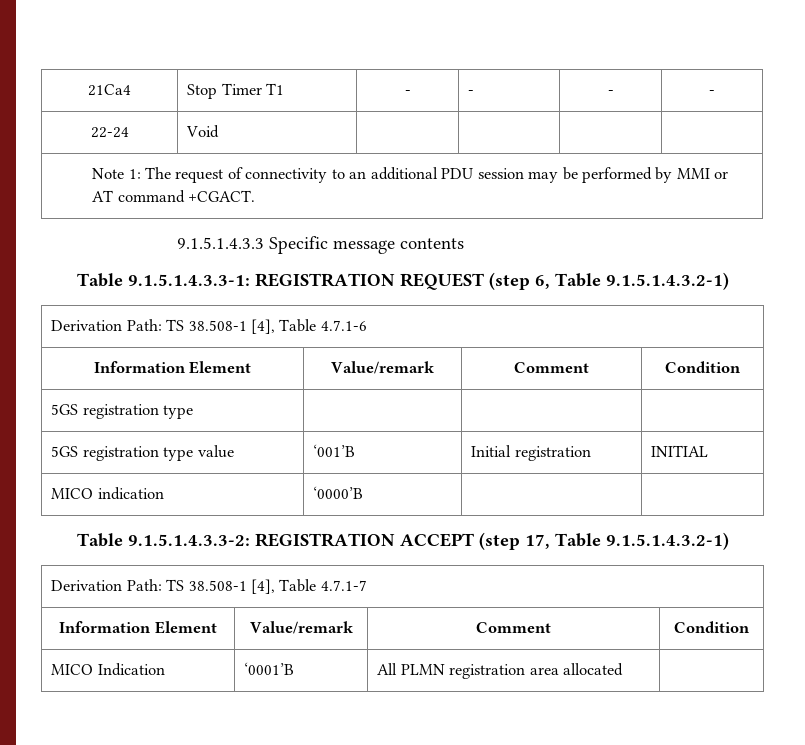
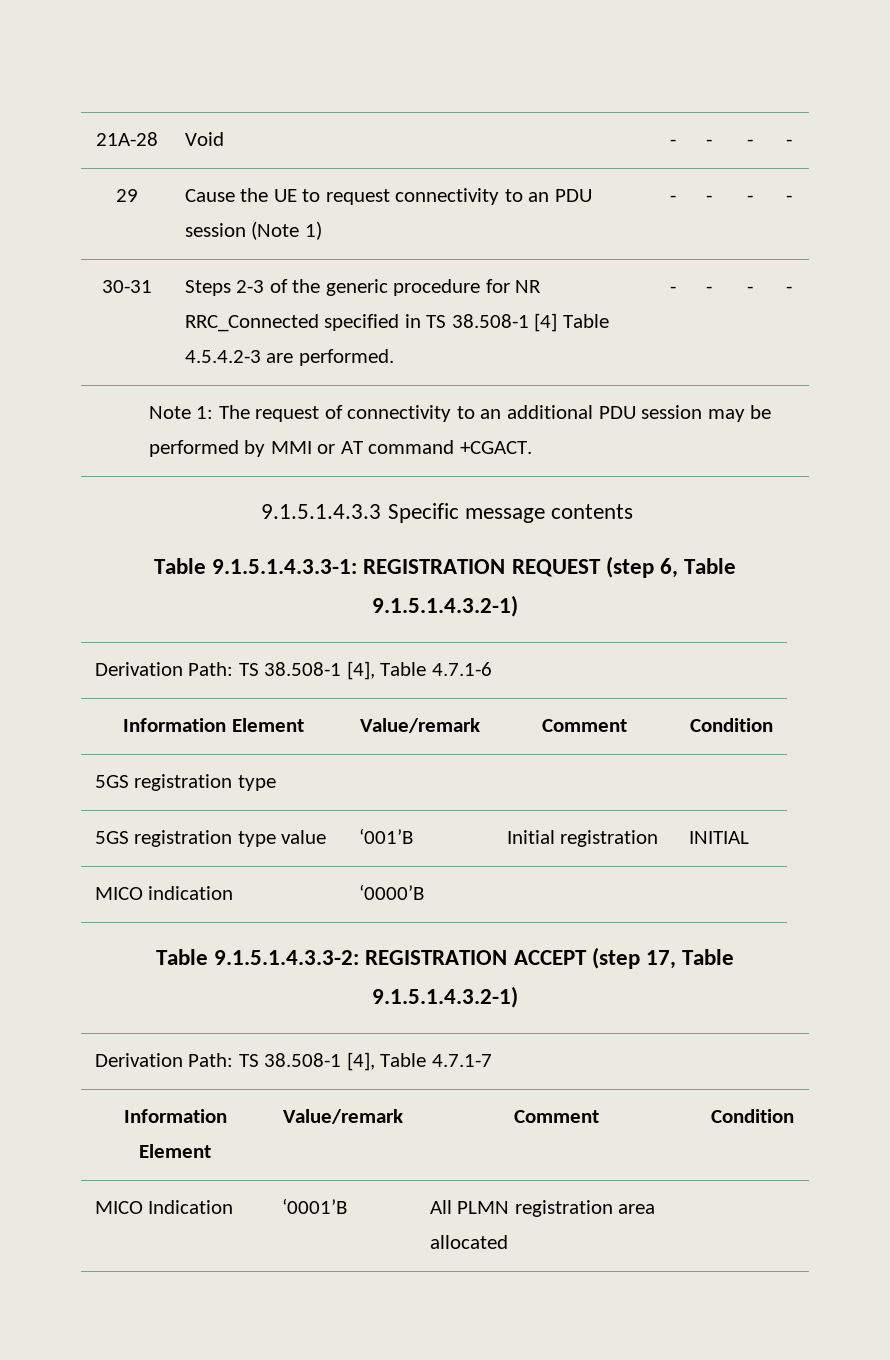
- 21Ca4 | Stop Timer T1 | - | - | - | -
- 22-24 | Void | | | |
+ 21A-28 | Void | - | - | - | -
+ 29 | Cause the UE to request connectivity to an PDU session (Note 1) | - | - | - | -
+ 30-31 | Steps 2-3 of the generic procedure for NR RRC_Connected specified in TS 38.508-1 [4] Table 4.5.4.2-3 are performed. | - | - | - | -

